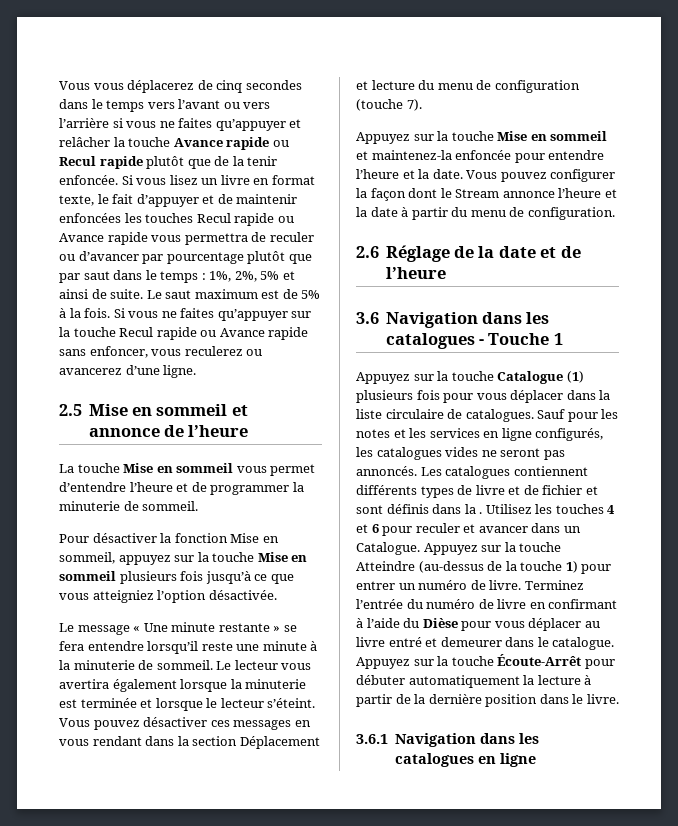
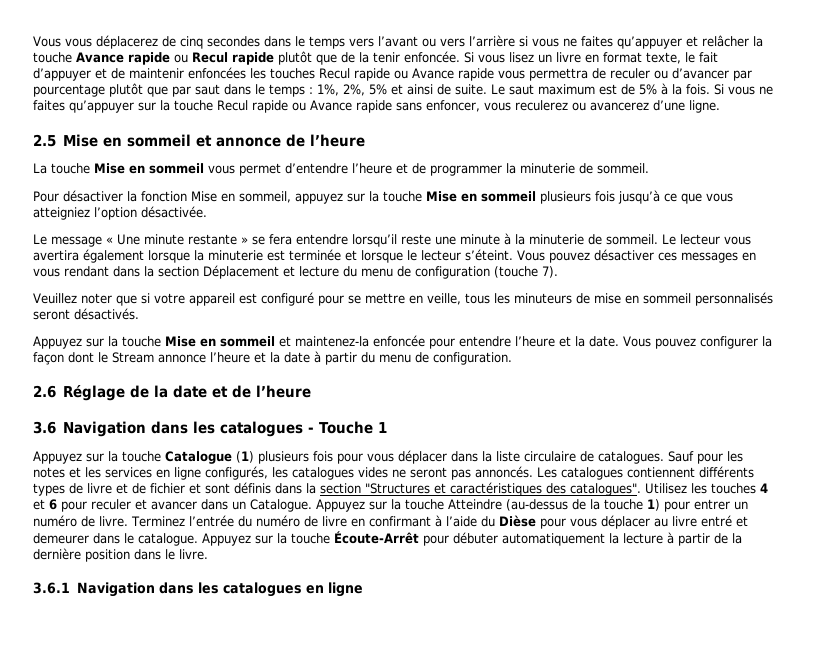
+ Veuillez noter que si votre appareil est configuré pour se mettre en veille, tous les minuteurs de mise en sommeil personnalisés seront désactivés.
- Les catalogues contiennent différents types de livre et de fichier et sont définis dans la .
+ Les catalogues contiennent différents types de livre et de fichier et sont définis dans la section "Structures et caractéristiques des catalogues".

